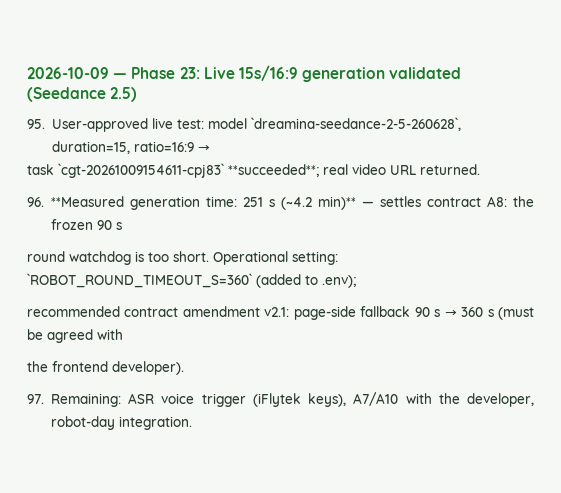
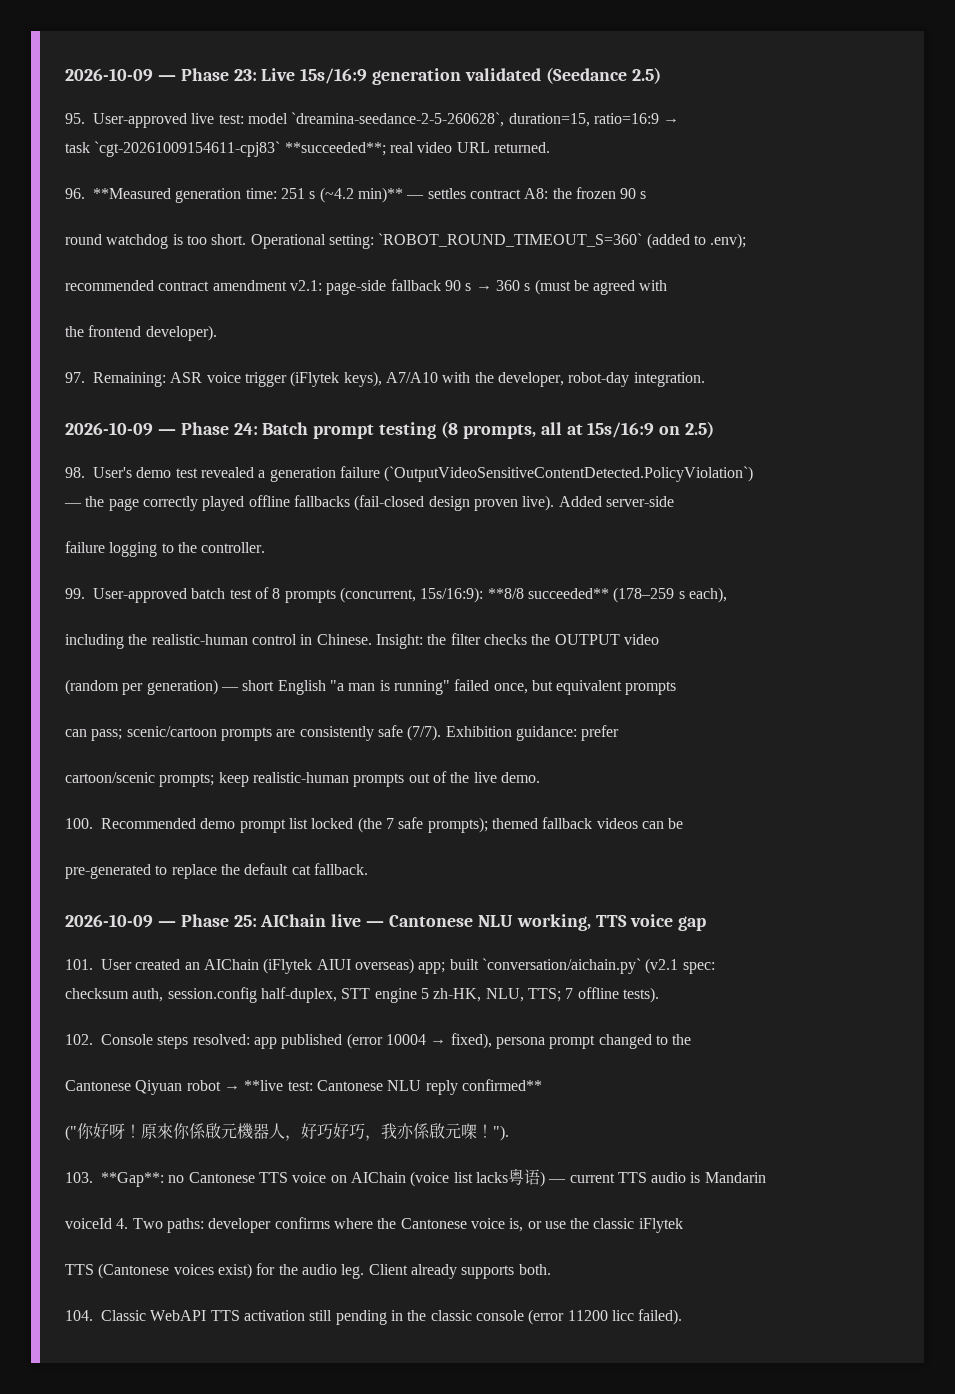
+ 2026-10-09 — Phase 24: Batch prompt testing (8 prompts, all at 15s/16:9 on 2.5)
+ 98. User's demo test revealed a generation failure (`OutputVideoSensitiveContentDetected.PolicyViolation`)
+ — the page correctly played offline fallbacks (fail-closed design proven live). Added server-side
+ failure logging to the controller.
+ 99. User-approved batch test of 8 prompts (concurrent, 15s/16:9): **8/8 succeeded** (178–259 s each),
+ including the realistic-human control in Chinese. Insight: the filter checks the OUTPUT video
+ (random per generation) — short English "a man is running" failed once, but equivalent prompts
+ can pass; scenic/cartoon prompts are consistently safe (7/7). Exhibition guidance: prefer
+ cartoon/scenic prompts; keep realistic-human prompts out of the live demo.
+ 100. Recommended demo prompt list locked (the 7 safe prompts); themed fallback videos can be
+ pre-generated to replace the default cat fallback.
+ 2026-10-09 — Phase 25: AIChain live — Cantonese NLU working, TTS voice gap
+ 101. User created an AIChain (iFlytek AIUI overseas) app; built `conversation/aichain.py` (v2.1 spec:
+ checksum auth, session.config half-duplex, STT engine 5 zh-HK, NLU, TTS; 7 offline tests).
+ 102. Console steps resolved: app published (error 10004 → fixed), persona prompt changed to the
+ Cantonese Qiyuan robot → **live test: Cantonese NLU reply confirmed**
+ ("你好呀！原來你係啟元機器人，好巧好巧，我亦係啟元㗎！").
+ 103. **Gap**: no Cantonese TTS voice on AIChain (voice list lacks粤语) — current TTS audio is Mandarin
+ voiceId 4. Two paths: developer confirms where the Cantonese voice is, or use the classic iFlytek
+ TTS (Cantonese voices exist) for the audio leg. Client already supports both.
+ 104. Classic WebAPI TTS activation still pending in the classic console (error 11200 licc failed).

